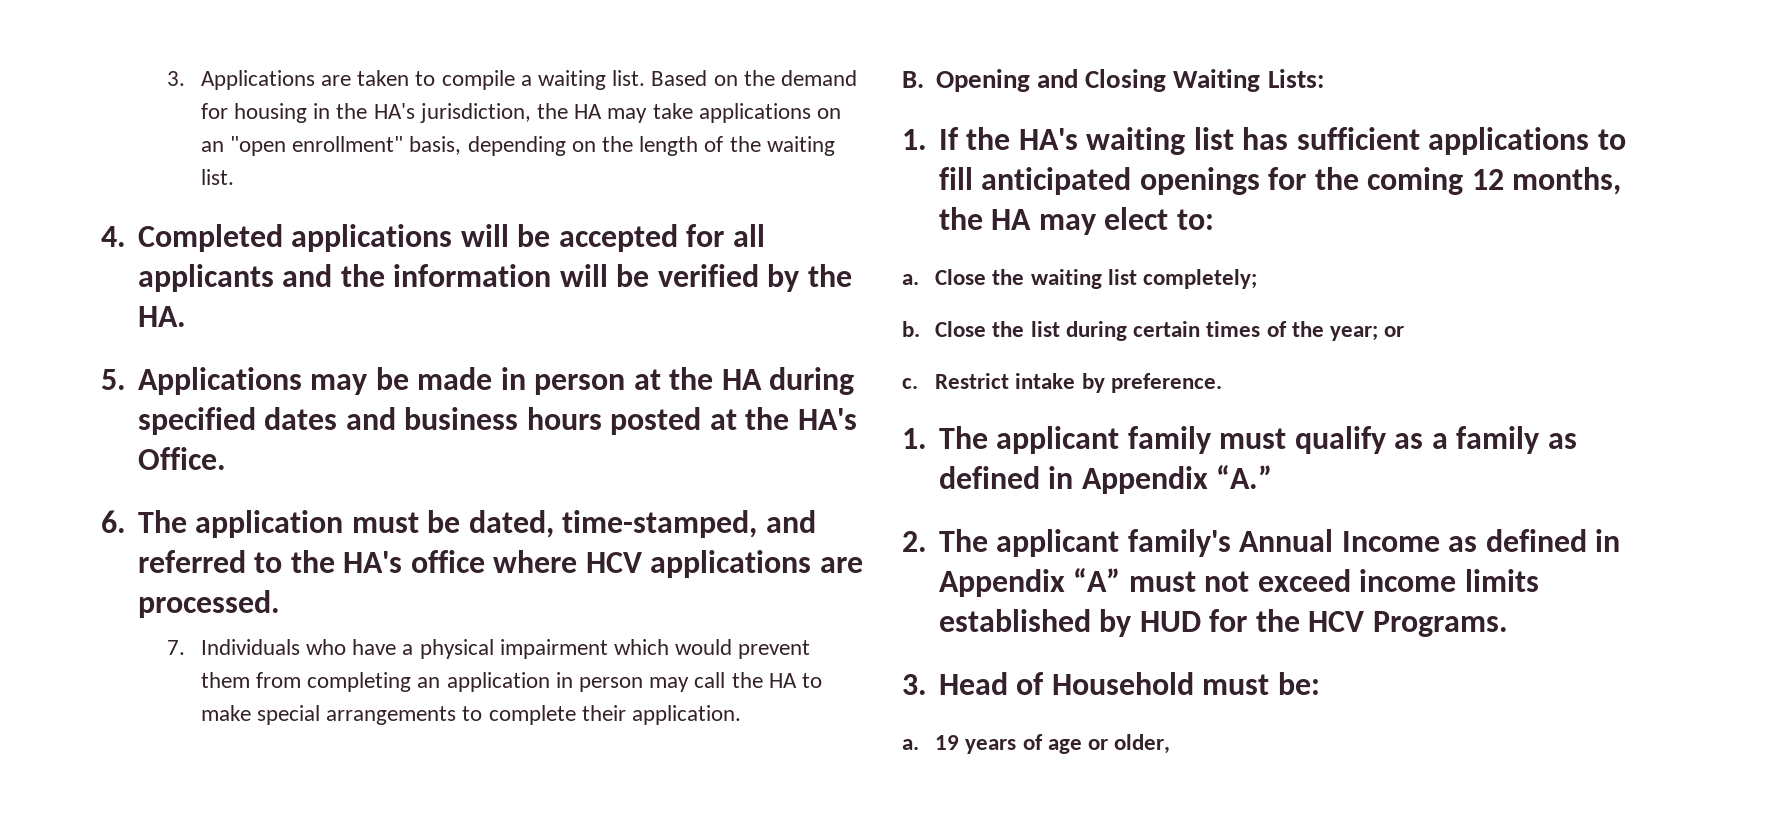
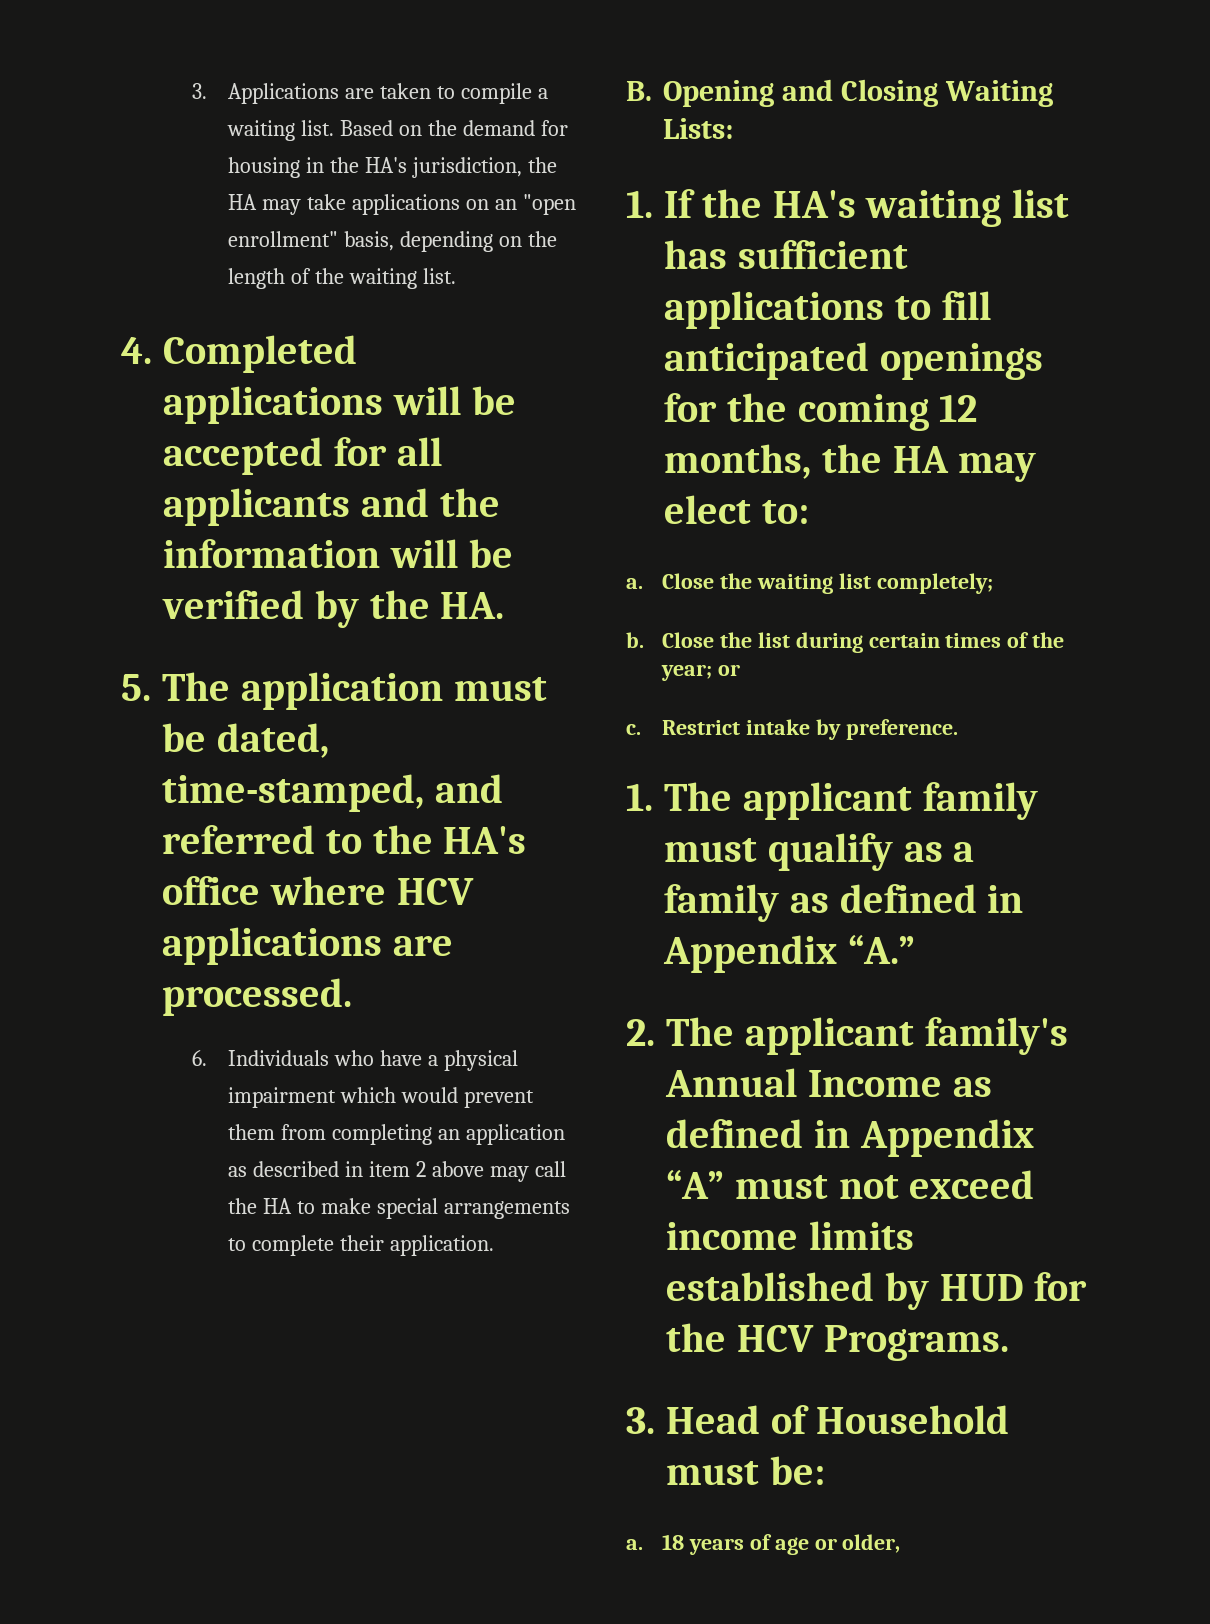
- 5. Applications may be made in person at the HA during specified dates and business hours posted at the HA's Office.
- 6. The application must be dated, time-stamped, and referred to the HA's office where HCV applications are processed.
+ 5. The application must be dated, time-stamped, and referred to the HA's office where HCV applications are processed.
- 7. Individuals who have a physical impairment which would prevent them from completing an application in person may call the HA to make special arrangements to complete their application.
+ 6. Individuals who have a physical impairment which would prevent them from completing an application as described in item 2 above may call the HA to make special arrangements to complete their application.
- 19 years of age or older,
+ 18 years of age or older,

